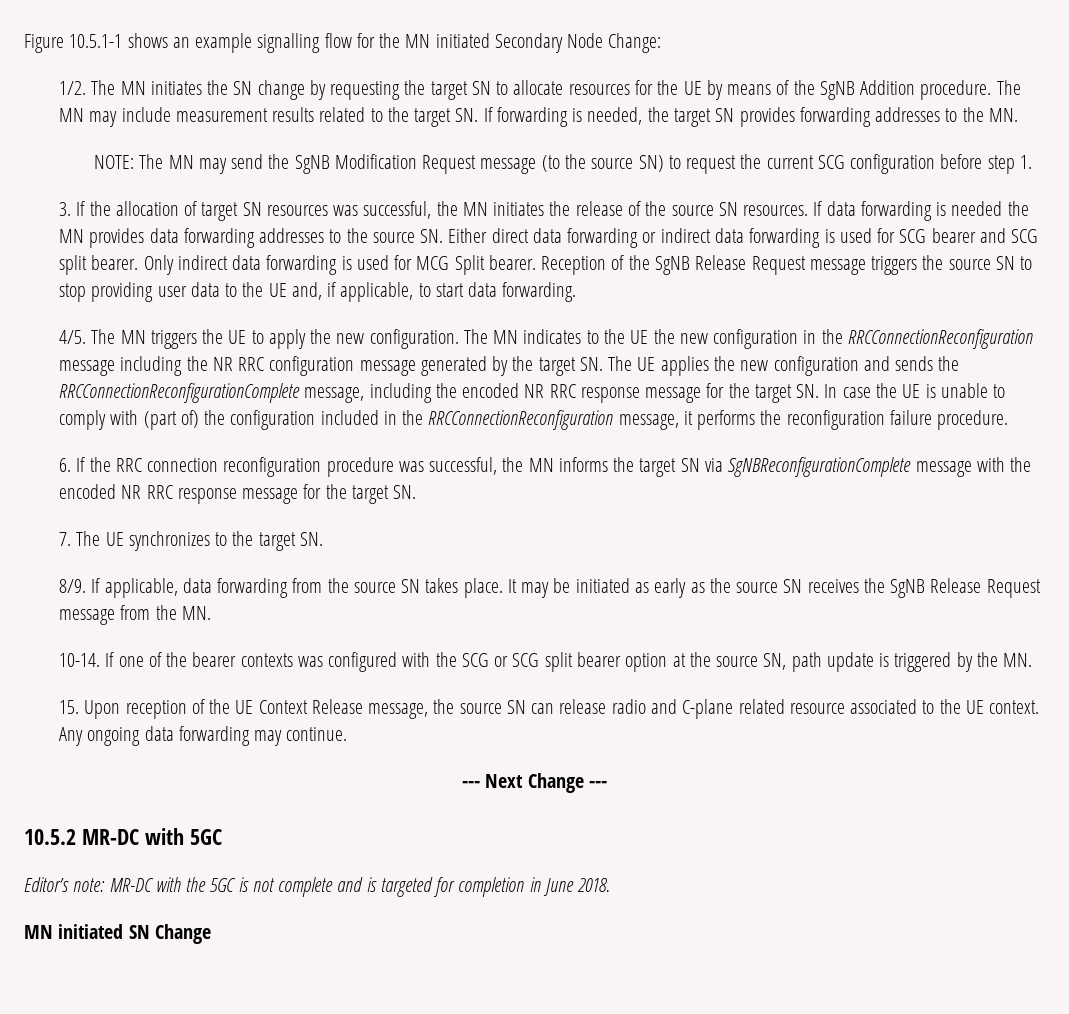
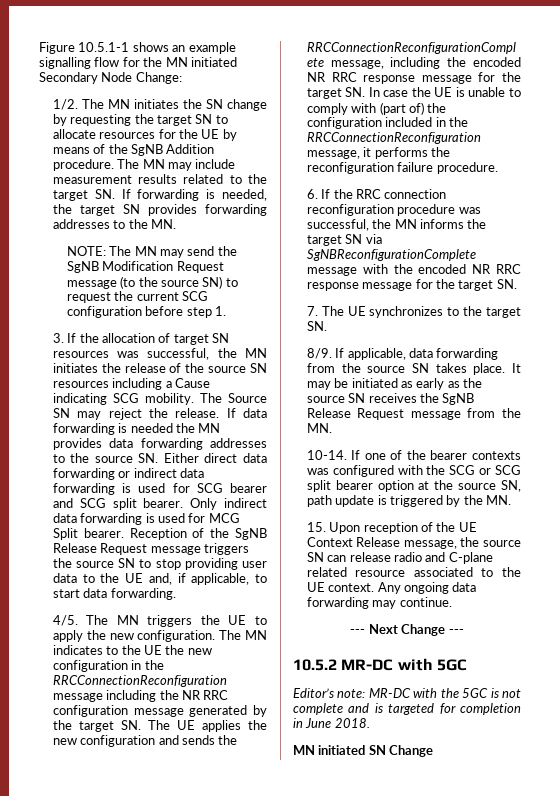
- 3. If the allocation of target SN resources was successful, the MN initiates the release of the source SN resources.
+ 3. If the allocation of target SN resources was successful, the MN initiates the release of the source SN resources including a Cause indicating SCG mobility. The Source SN may reject the release.

